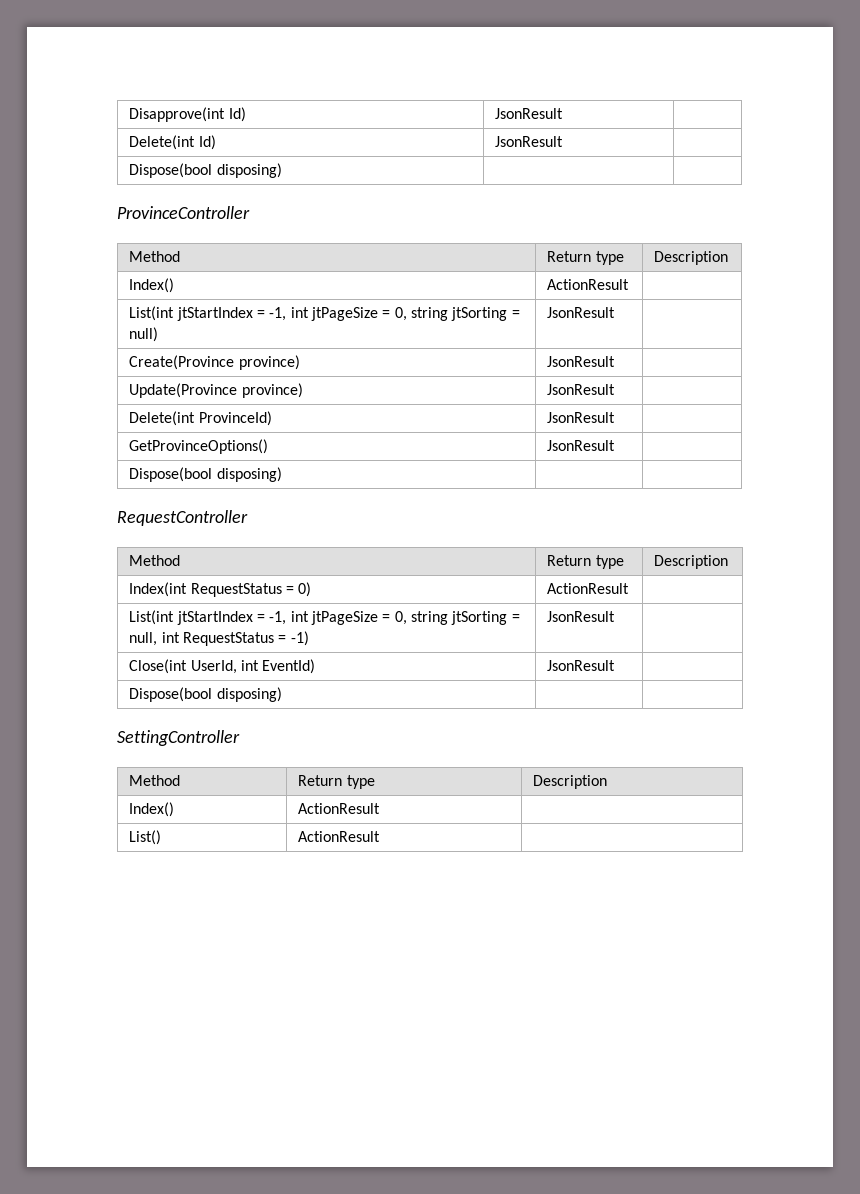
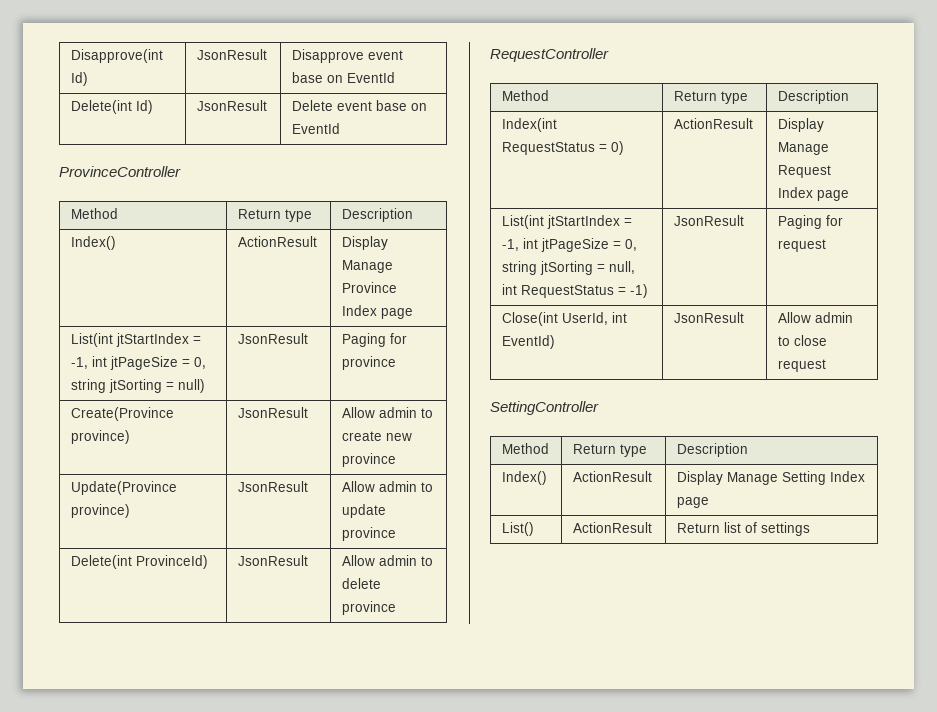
- Disapprove(int Id) | JsonResult |
- Delete(int Id) | JsonResult |
- Dispose(bool disposing) | |
+ Disapprove(int Id) | JsonResult | Disapprove event base on EventId
+ Delete(int Id) | JsonResult | Delete event base on EventId
  ProvinceController
  Method | Return type | Description
- Index() | ActionResult |
+ Index() | ActionResult | Display Manage Province Index page
- List(int jtStartIndex = -1, int jtPageSize = 0, string jtSorting = null) | JsonResult |
+ List(int jtStartIndex = -1, int jtPageSize = 0, string jtSorting = null) | JsonResult | Paging for province
- Create(Province province) | JsonResult |
- Update(Province province) | JsonResult |
- Delete(int ProvinceId) | JsonResult |
- GetProvinceOptions() | JsonResult |
- Dispose(bool disposing) | |
+ Create(Province province) | JsonResult | Allow admin to create new province
+ Update(Province province) | JsonResult | Allow admin to update province
+ Delete(int ProvinceId) | JsonResult | Allow admin to delete province
- Index(int RequestStatus = 0) | ActionResult |
+ Index(int RequestStatus = 0) | ActionResult | Display Manage Request Index page
- List(int jtStartIndex = -1, int jtPageSize = 0, string jtSorting = null, int RequestStatus = -1) | JsonResult |
+ List(int jtStartIndex = -1, int jtPageSize = 0, string jtSorting = null, int RequestStatus = -1) | JsonResult | Paging for request
- Close(int UserId, int EventId) | JsonResult |
- Dispose(bool disposing) | |
+ Close(int UserId, int EventId) | JsonResult | Allow admin to close request
  SettingController
  Method | Return type | Description
- Index() | ActionResult |
- List() | ActionResult |
+ Index() | ActionResult | Display Manage Setting Index page
+ List() | ActionResult | Return list of settings

